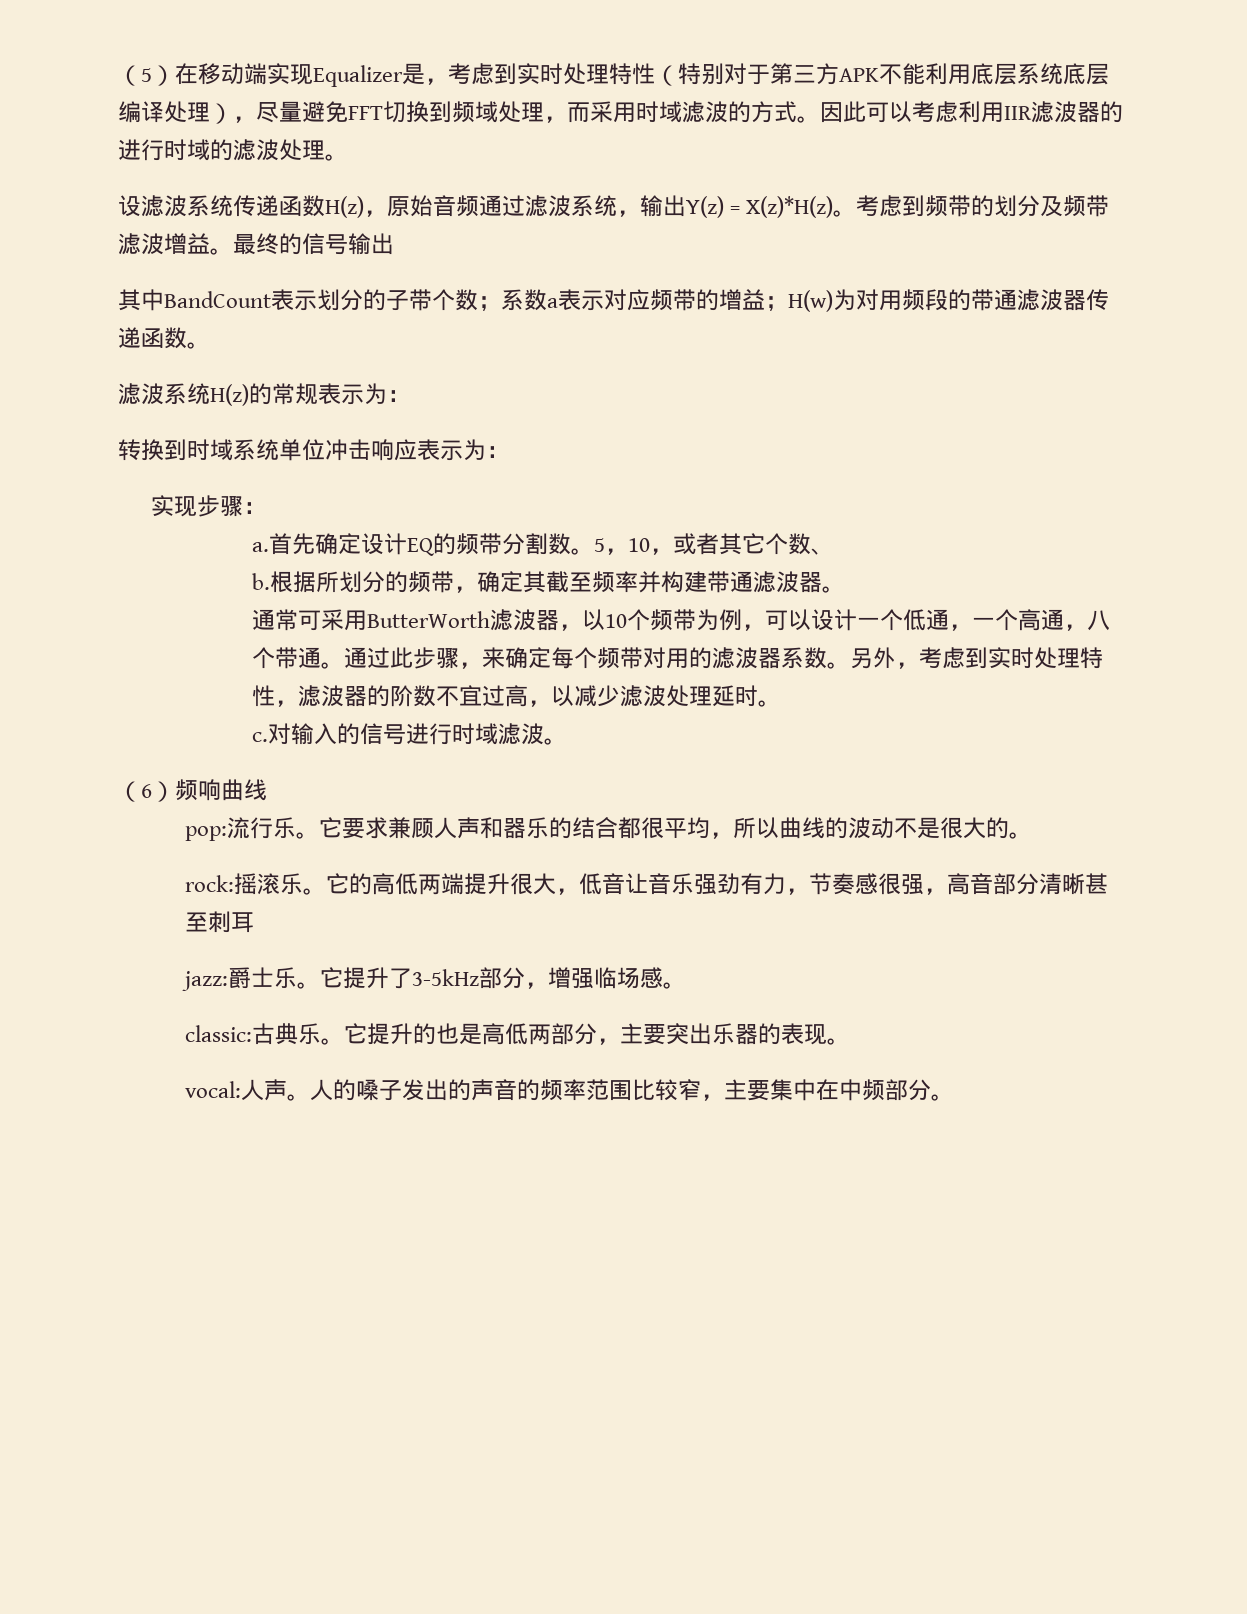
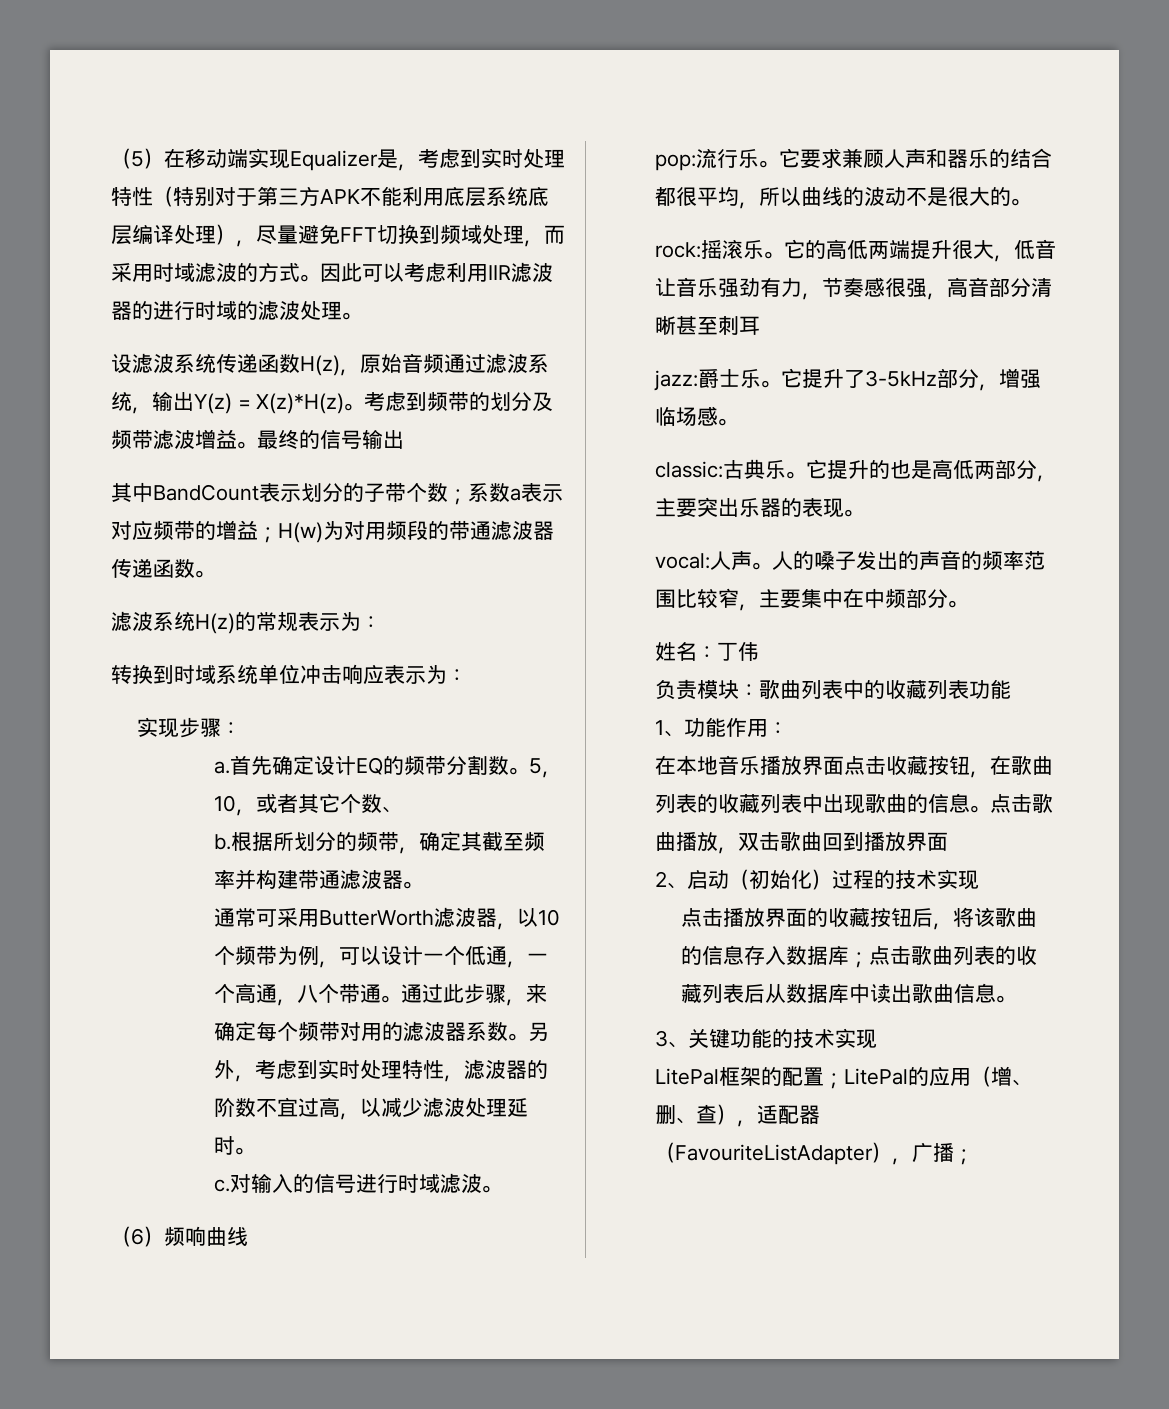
+ 姓名：丁伟
+ 负责模块：歌曲列表中的收藏列表功能
+ 1、功能作用：
+ 在本地音乐播放界面点击收藏按钮，在歌曲列表的收藏列表中出现歌曲的信息。点击歌曲播放，双击歌曲回到播放界面
+ 2、启动（初始化）过程的技术实现
+ 点击播放界面的收藏按钮后，将该歌曲的信息存入数据库；点击歌曲列表的收藏列表后从数据库中读出歌曲信息。
+ 3、关键功能的技术实现
+ LitePal框架的配置；LitePal的应用（增、删、查），适配器（FavouriteListAdapter），广播；

